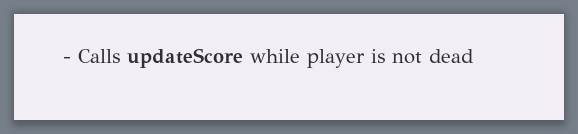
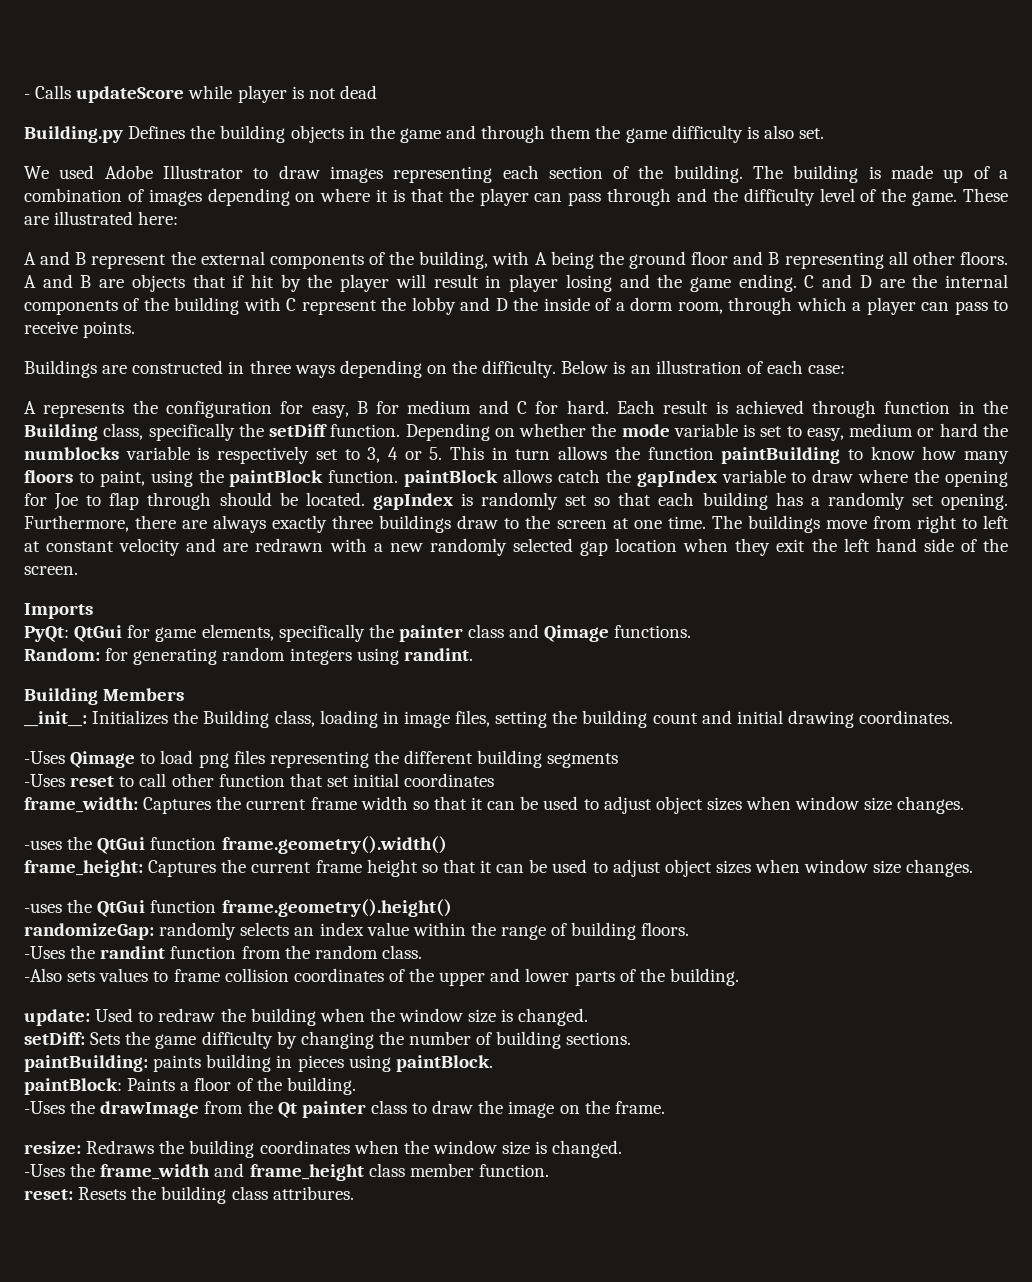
+ Building.py Defines the building objects in the game and through them the game difficulty is also set.
+ We used Adobe Illustrator to draw images representing each section of the building. The building is made up of a combination of images depending on where it is that the player can pass through and the difficulty level of the game. These are illustrated here:
+ A and B represent the external components of the building, with A being the ground floor and B representing all other floors. A and B are objects that if hit by the player will result in player losing and the game ending. C and D are the internal components of the building with C represent the lobby and D the inside of a dorm room, through which a player can pass to receive points.
+ Buildings are constructed in three ways depending on the difficulty. Below is an illustration of each case:
+ A represents the configuration for easy, B for medium and C for hard. Each result is achieved through function in the Building class, specifically the setDiff function. Depending on whether the mode variable is set to easy, medium or hard the numblocks variable is respectively set to 3, 4 or 5. This in turn allows the function paintBuilding to know how many floors to paint, using the paintBlock function. paintBlock allows catch the gapIndex variable to draw where the opening for Joe to flap through should be located. gapIndex is randomly set so that each building has a randomly set opening. Furthermore, there are always exactly three buildings draw to the screen at one time. The buildings move from right to left at constant velocity and are redrawn with a new randomly selected gap location when they exit the left hand side of the screen.
+ Imports
+ PyQt: QtGui for game elements, specifically the painter class and Qimage functions.
+ Random: for generating random integers using randint.
+ Building Members
+ __init__: Initializes the Building class, loading in image files, setting the building count and initial drawing coordinates.
+ -Uses Qimage to load png files representing the different building segments
+ -Uses reset to call other function that set initial coordinates
+ frame_width: Captures the current frame width so that it can be used to adjust object sizes when window size changes.
+ -uses the QtGui function frame.geometry().width()
+ frame_height: Captures the current frame height so that it can be used to adjust object sizes when window size changes.
+ -uses the QtGui function frame.geometry().height()
+ randomizeGap: randomly selects an index value within the range of building floors.
+ -Uses the randint function from the random class.
+ -Also sets values to frame collision coordinates of the upper and lower parts of the building.
+ update: Used to redraw the building when the window size is changed.
+ setDiff: Sets the game difficulty by changing the number of building sections.
+ paintBuilding: paints building in pieces using paintBlock.
+ paintBlock: Paints a floor of the building.
+ -Uses the drawImage from the Qt painter class to draw the image on the frame.
+ resize: Redraws the building coordinates when the window size is changed.
+ -Uses the frame_width and frame_height class member function.
+ reset: Resets the building class attribures.

